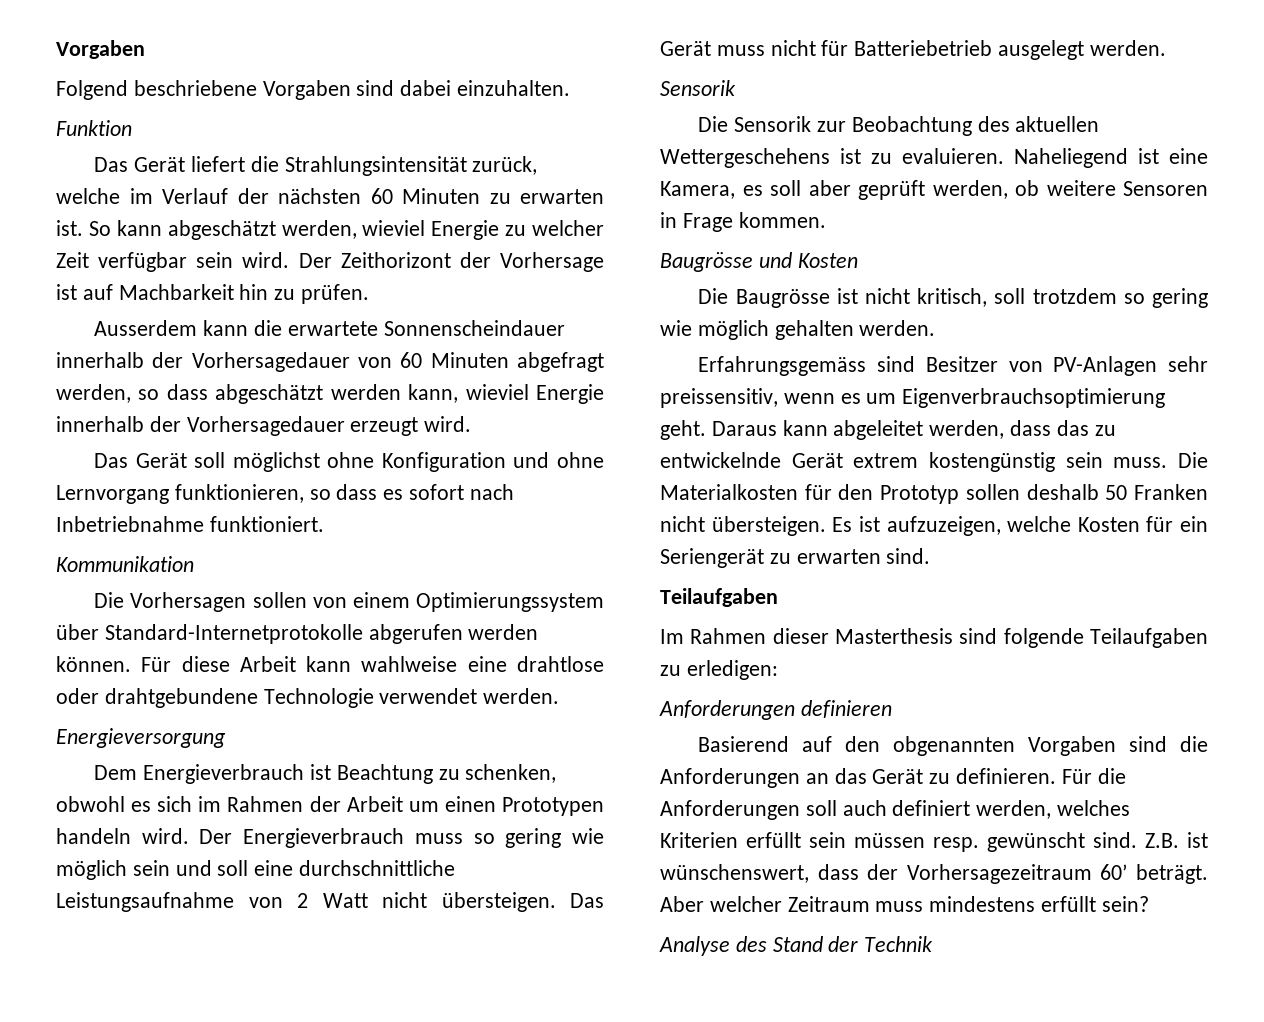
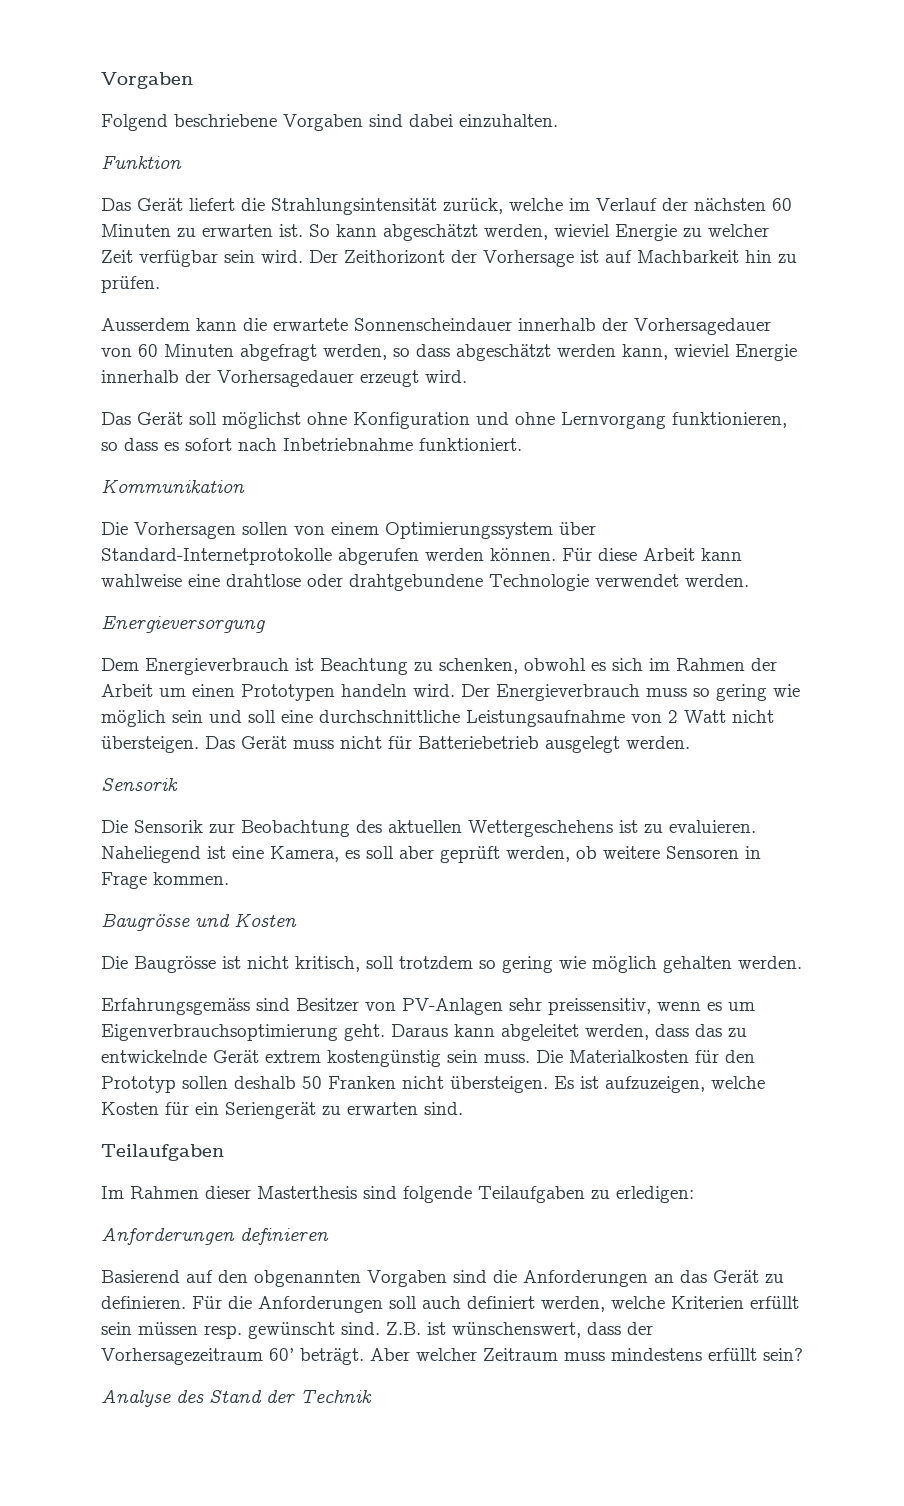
- Für die Anforderungen soll auch definiert werden, welches Kriterien erfüllt sein müssen resp. gewünscht sind.
+ Für die Anforderungen soll auch definiert werden, welche Kriterien erfüllt sein müssen resp. gewünscht sind.

